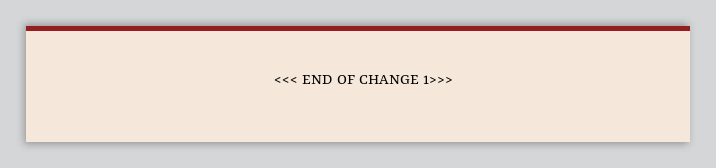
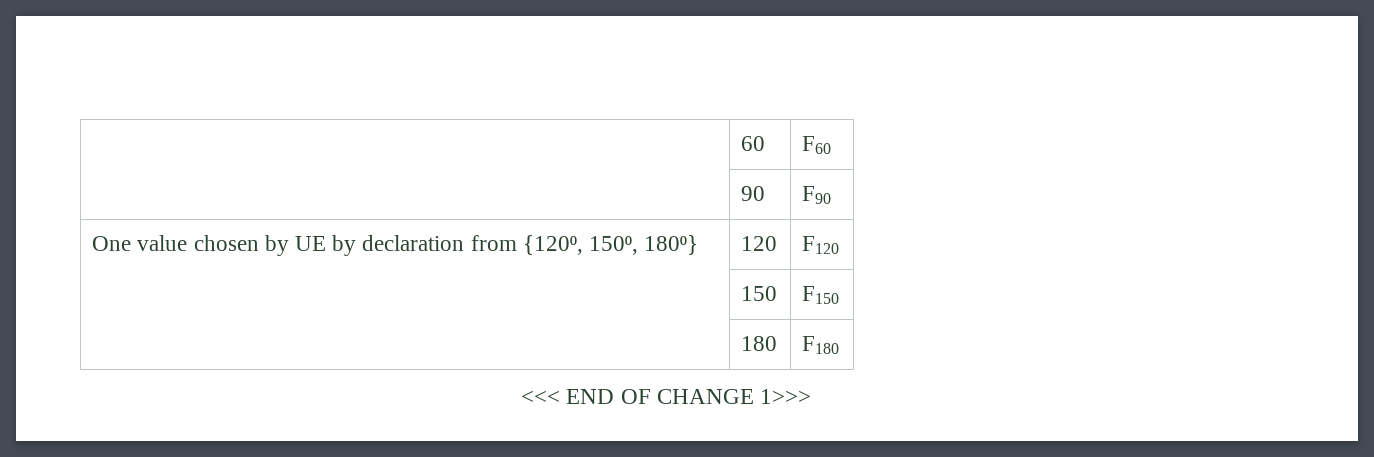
+ | 60 | F60
+ | 90 | F90
+ One value chosen by UE by declaration from {120⁰, 150⁰, 180⁰} | 120 | F120
+ | 150 | F150
+ | 180 | F180

